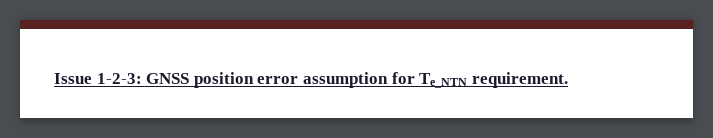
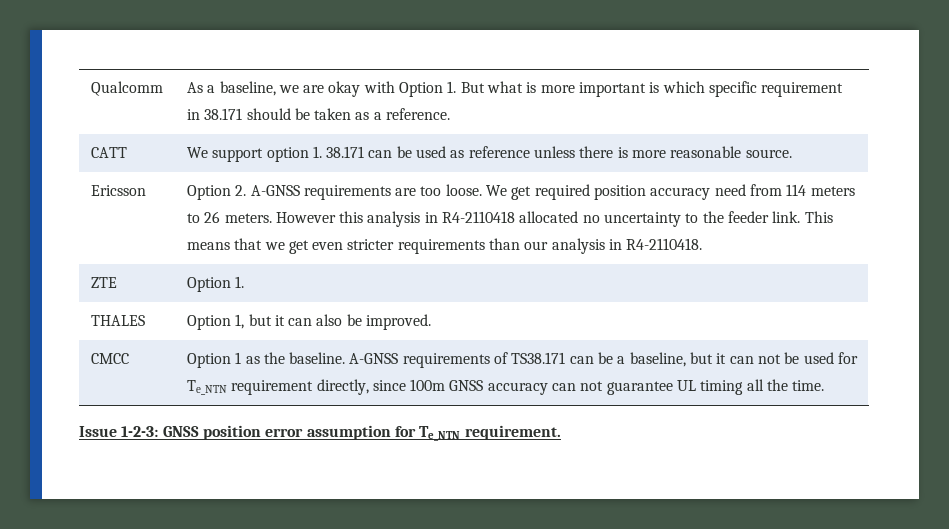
+ Qualcomm | As a baseline, we are okay with Option 1. But what is more important is which specific requirement in 38.171 should be taken as a reference.
+ CATT | We support option 1. 38.171 can be used as reference unless there is more reasonable source.
+ Ericsson | Option 2. A-GNSS requirements are too loose. We get required position accuracy need from 114 meters to 26 meters. However this analysis in R4-2110418 allocated no uncertainty to the feeder link. This means that we get even stricter requirements than our analysis in R4-2110418.
+ ZTE | Option 1.
+ THALES | Option 1, but it can also be improved.
+ CMCC | Option 1 as the baseline. A-GNSS requirements of TS38.171 can be a baseline, but it can not be used for Te_NTN requirement directly, since 100m GNSS accuracy can not guarantee UL timing all the time.

